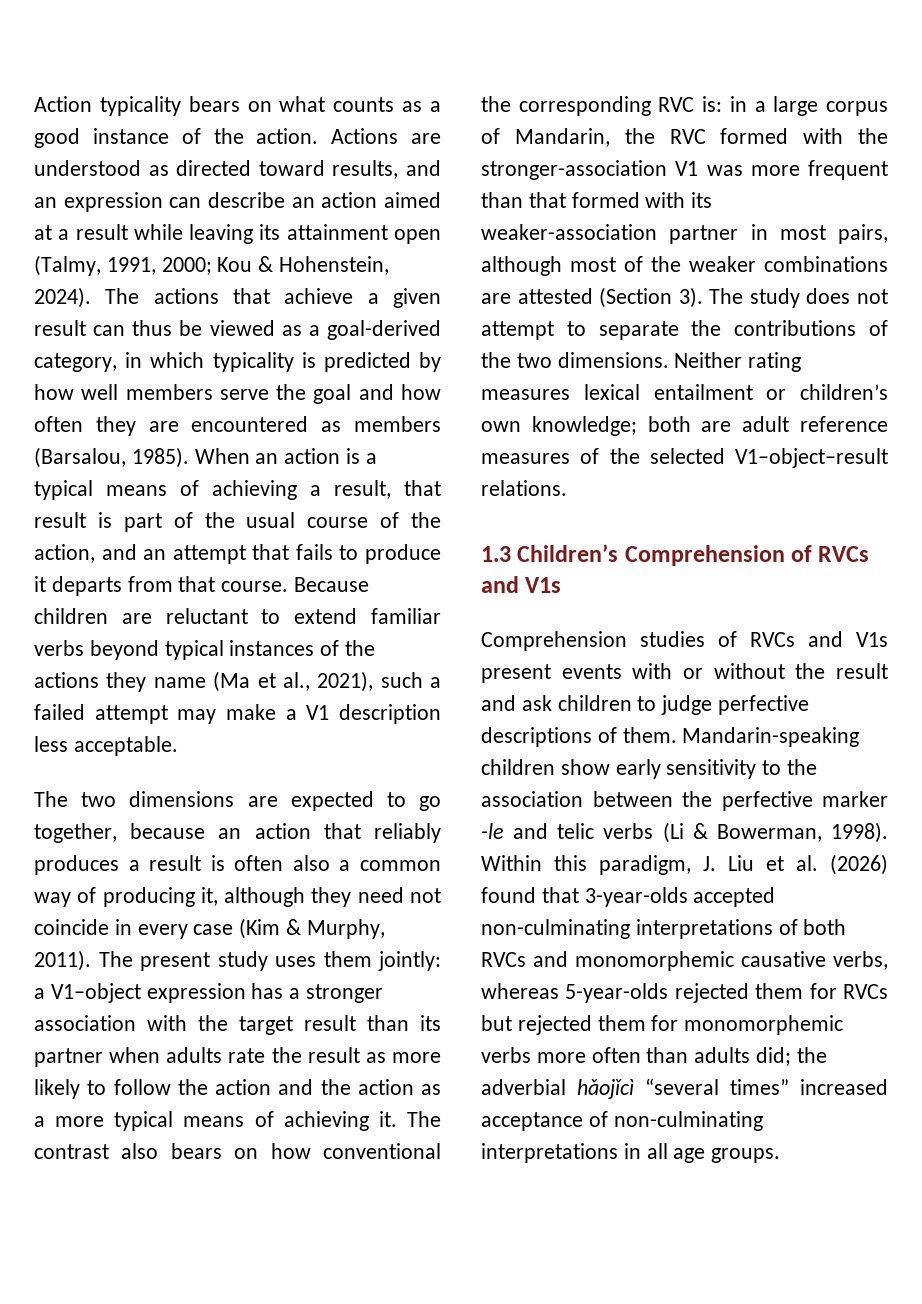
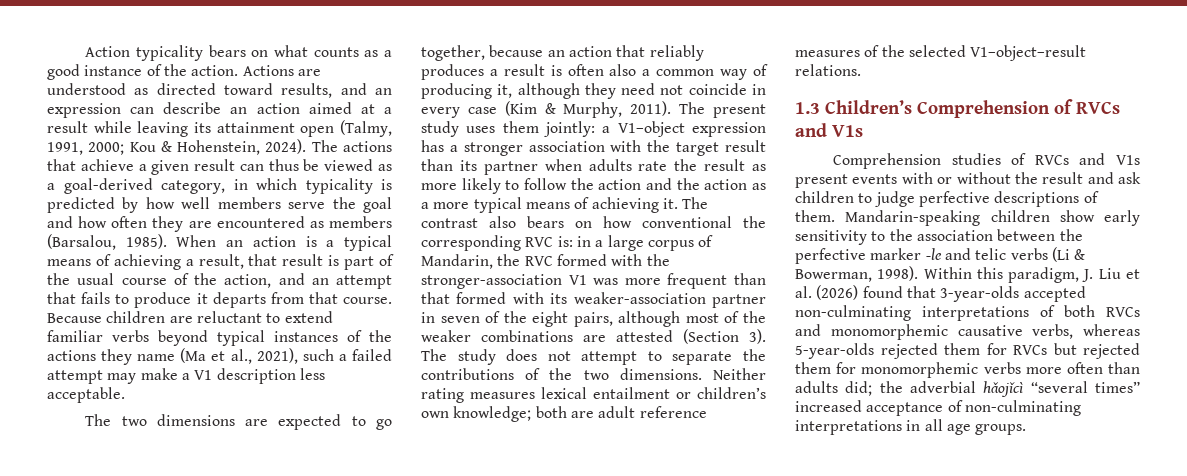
- The contrast also bears on how conventional the corresponding RVC is: in a large corpus of Mandarin, the RVC formed with the stronger-association V1 was more frequent than that formed with its weaker-association partner in most pairs, although most of the weaker combinations are attested (Section 3).
+ The contrast also bears on how conventional the corresponding RVC is: in a large corpus of Mandarin, the RVC formed with the stronger-association V1 was more frequent than that formed with its weaker-association partner in seven of the eight pairs, although most of the weaker combinations are attested (Section 3).

